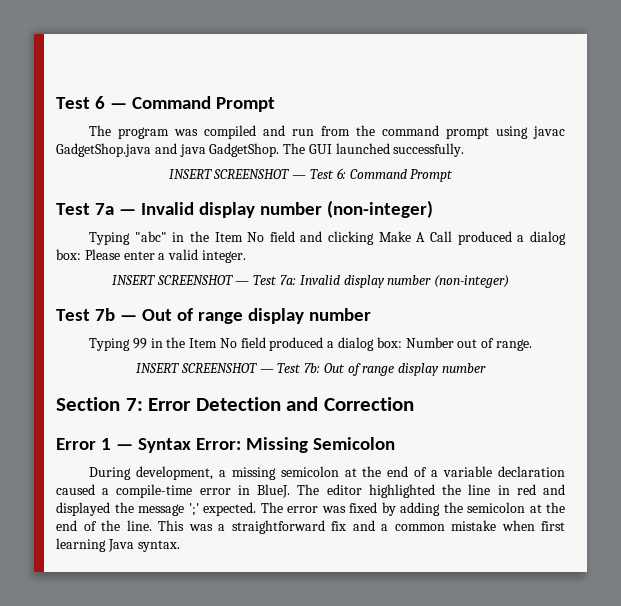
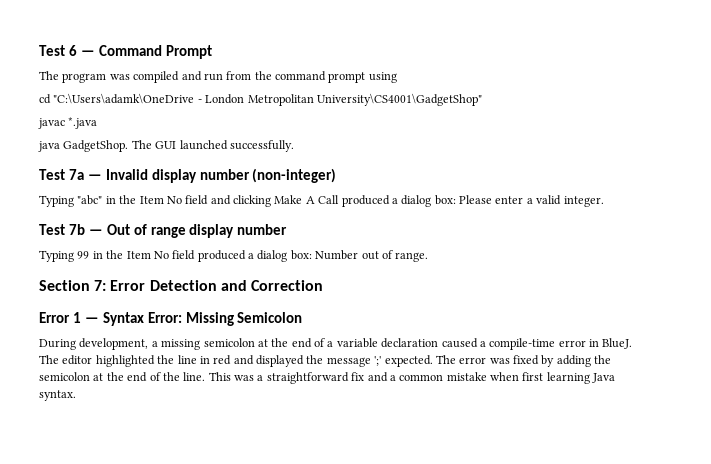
- The program was compiled and run from the command prompt using javac GadgetShop.java and java GadgetShop.
+ The program was compiled and run from the command prompt using
+ cd "C:\Users\adamk\OneDrive - London Metropolitan University\CS4001\GadgetShop"
+ javac *.java
+ java GadgetShop.
- INSERT SCREENSHOT — Test 6: Command Prompt
- INSERT SCREENSHOT — Test 7a: Invalid display number (non-integer)
- INSERT SCREENSHOT — Test 7b: Out of range display number

